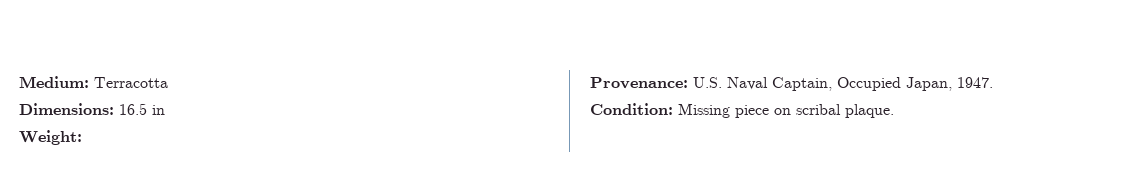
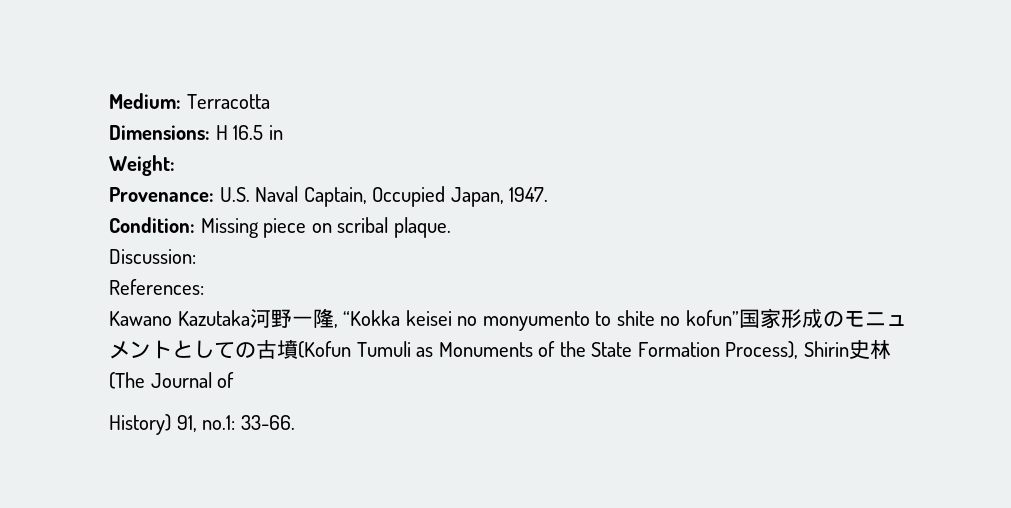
- Dimensions: 16.5 in
+ Dimensions: H 16.5 in
+ Discussion:
+ References:
+ Kawano Kazutaka河野一隆, “Kokka keisei no monyumento to shite no kofun”国家形成のモニュメントとしての古墳(Kofun Tumuli as Monuments of the State Formation Process), Shirin史林(The Journal of
+ History) 91, no.1: 33-66.

